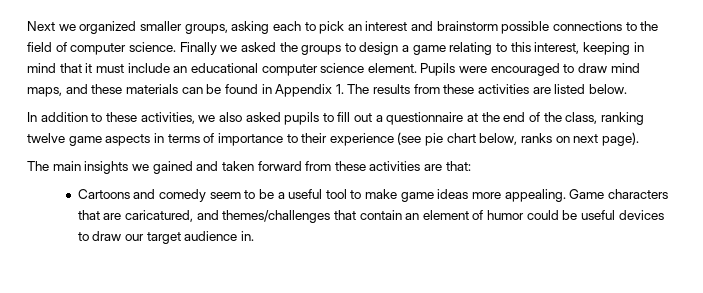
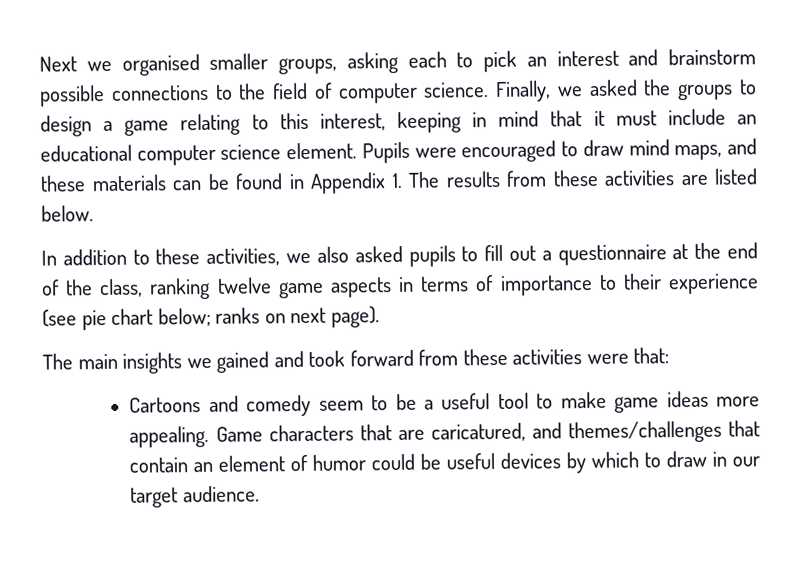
- Next we organized smaller groups, asking each to pick an interest and brainstorm possible connections to the field of computer science.
+ Next we organised smaller groups, asking each to pick an interest and brainstorm possible connections to the field of computer science.
- Finally we asked the groups to design a game relating to this interest, keeping in mind that it must include an educational computer science element.
+ Finally, we asked the groups to design a game relating to this interest, keeping in mind that it must include an educational computer science element.
- In addition to these activities, we also asked pupils to fill out a questionnaire at the end of the class, ranking twelve game aspects in terms of importance to their experience (see pie chart below, ranks on next page).
+ In addition to these activities, we also asked pupils to fill out a questionnaire at the end of the class, ranking twelve game aspects in terms of importance to their experience (see pie chart below; ranks on next page).
- The main insights we gained and taken forward from these activities are that:
+ The main insights we gained and took forward from these activities were that:
- Game characters that are caricatured, and themes/challenges that contain an element of humor could be useful devices to draw our target audience in.
+ Game characters that are caricatured, and themes/challenges that contain an element of humor could be useful devices by which to draw in our target audience.

